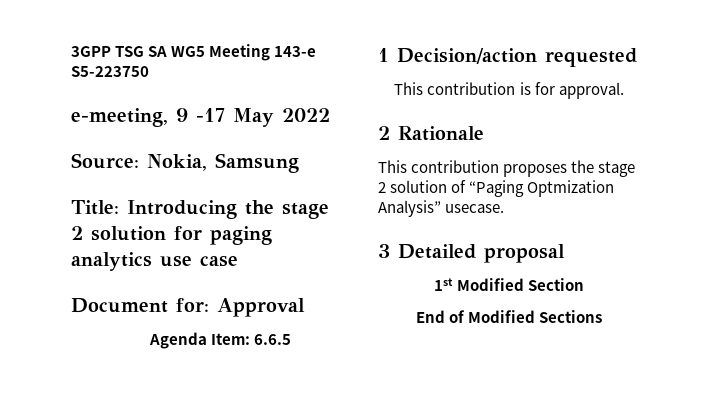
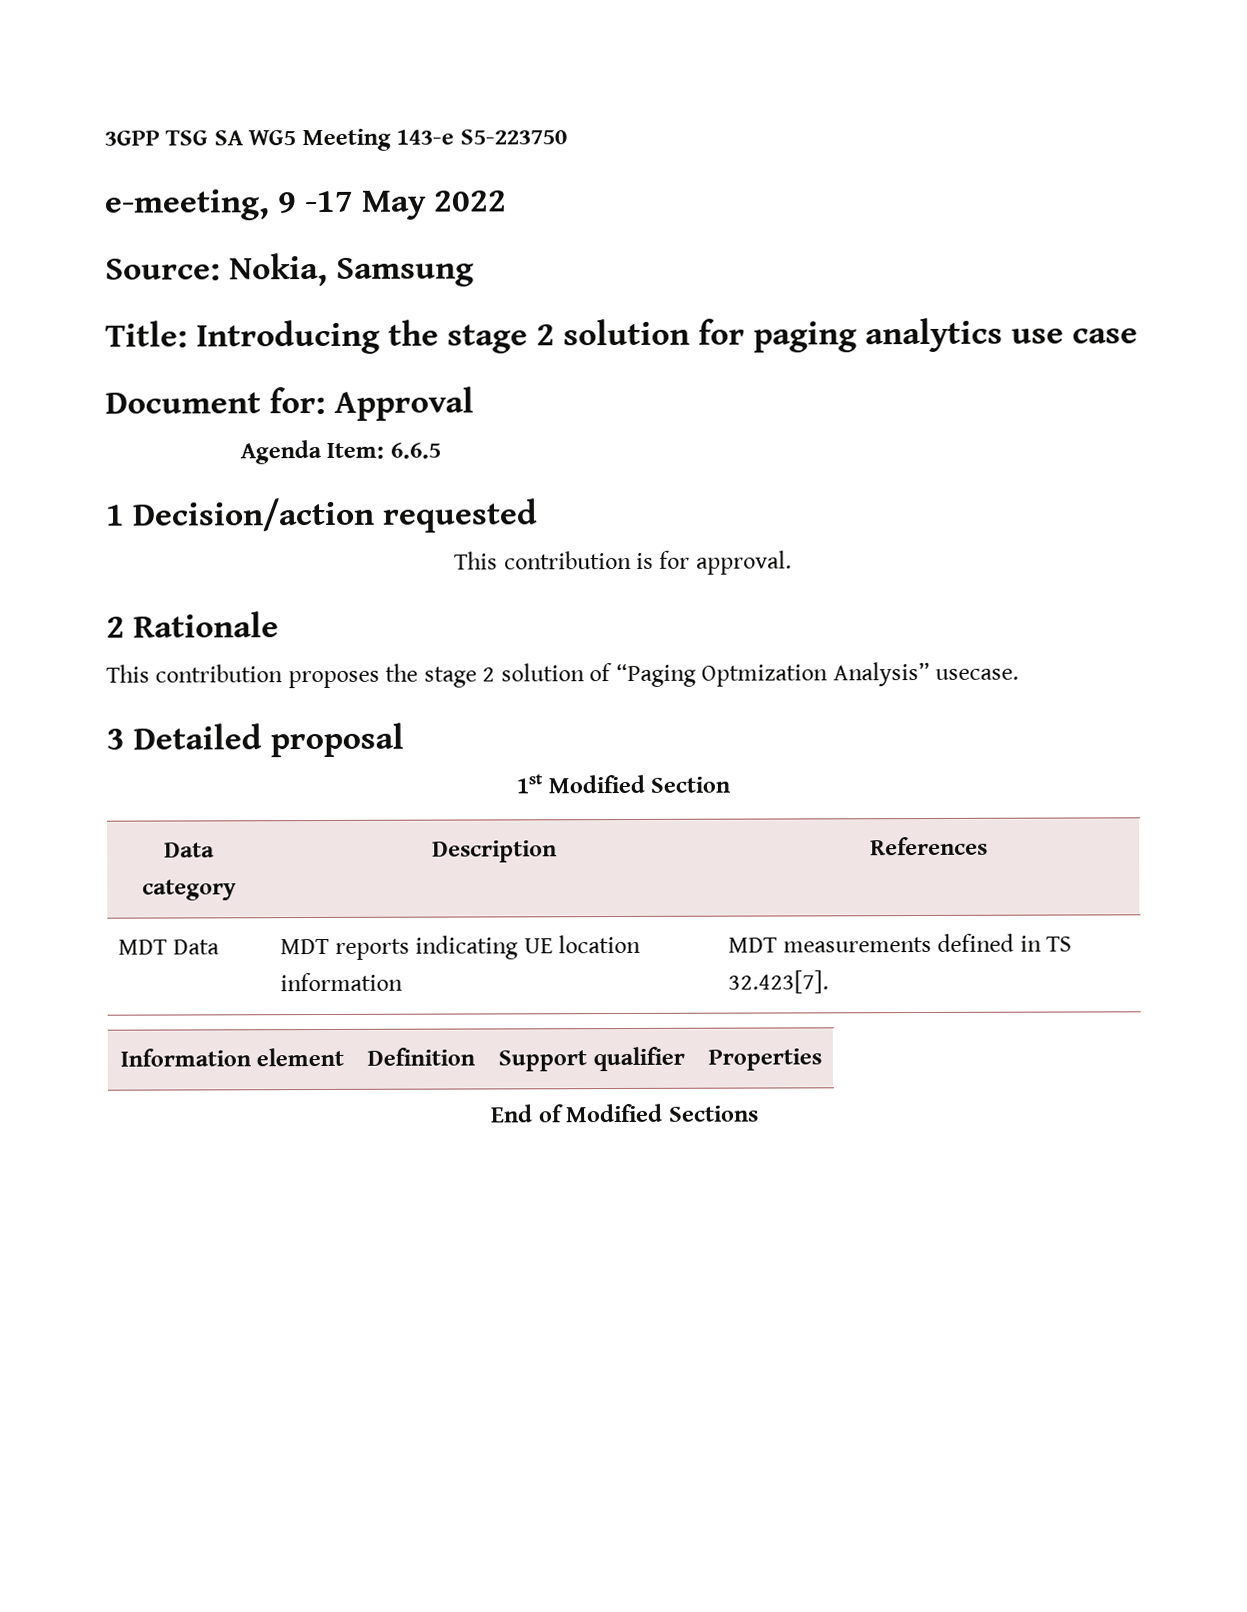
+ Data category | Description | References
+ MDT Data | MDT reports indicating UE location information | MDT measurements defined in TS 32.423[7].
+ Information element | Definition | Support qualifier | Properties

